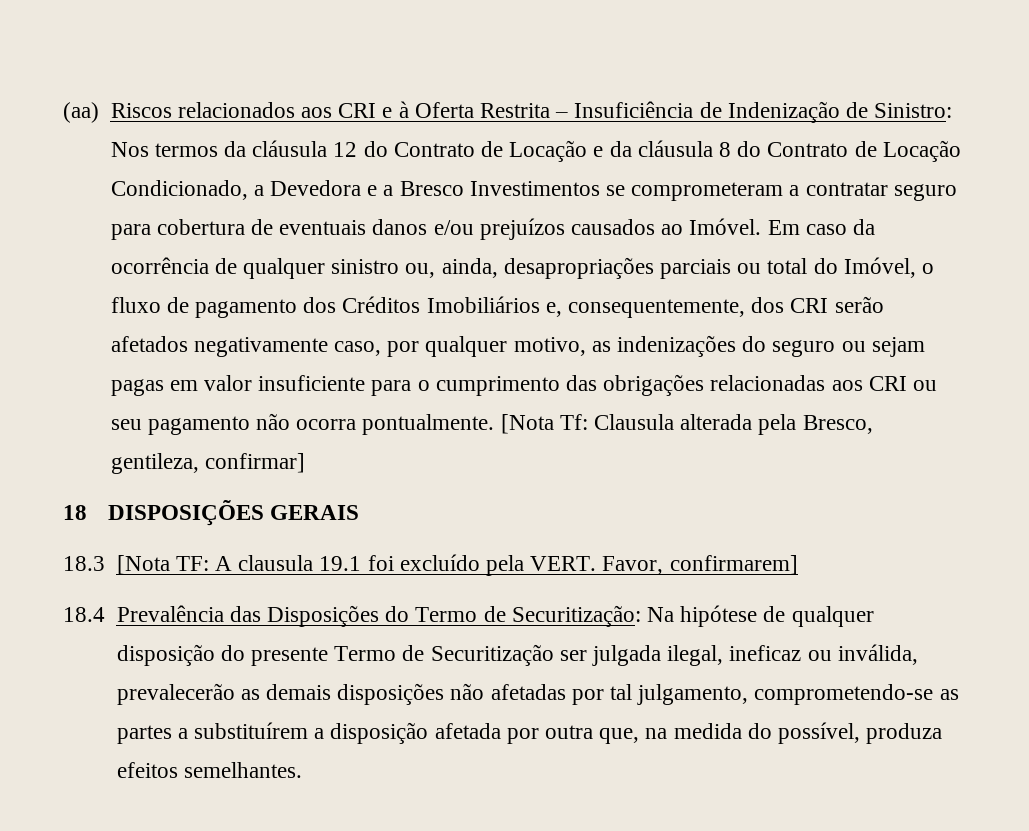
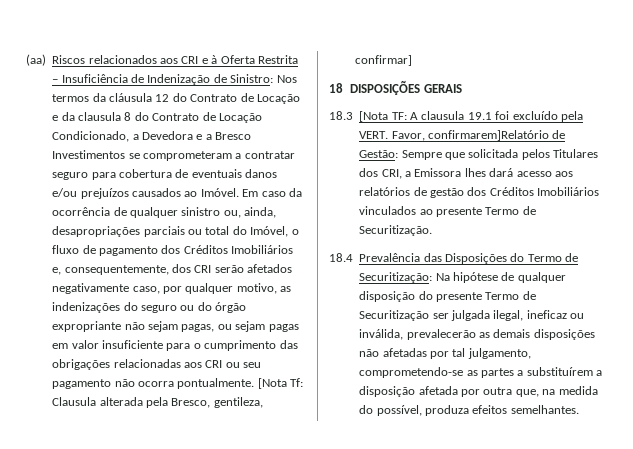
- (aa) Riscos relacionados aos CRI e à Oferta Restrita – Insuficiência de Indenização de Sinistro: Nos termos da cláusula 12 do Contrato de Locação e da cláusula 8 do Contrato de Locação Condicionado, a Devedora e a Bresco Investimentos se comprometeram a contratar seguro para cobertura de eventuais danos e/ou prejuízos causados ao Imóvel.
+ (aa) Riscos relacionados aos CRI e à Oferta Restrita – Insuficiência de Indenização de Sinistro: Nos termos da cláusula 12 do Contrato de Locação e da clausula 8 do Contrato de Locação Condicionado, a Devedora e a Bresco Investimentos se comprometeram a contratar seguro para cobertura de eventuais danos e/ou prejuízos causados ao Imóvel.
- Em caso da ocorrência de qualquer sinistro ou, ainda, desapropriações parciais ou total do Imóvel, o fluxo de pagamento dos Créditos Imobiliários e, consequentemente, dos CRI serão afetados negativamente caso, por qualquer motivo, as indenizações do seguro ou sejam pagas em valor insuficiente para o cumprimento das obrigações relacionadas aos CRI ou seu pagamento não ocorra pontualmente.
+ Em caso da ocorrência de qualquer sinistro ou, ainda, desapropriações parciais ou total do Imóvel, o fluxo de pagamento dos Créditos Imobiliários e, consequentemente, dos CRI serão afetados negativamente caso, por qualquer motivo, as indenizações do seguro ou do órgão expropriante não sejam pagas, ou sejam pagas em valor insuficiente para o cumprimento das obrigações relacionadas aos CRI ou seu pagamento não ocorra pontualmente.
- Favor, confirmarem]
+ Favor, confirmarem]Relatório de Gestão: Sempre que solicitada pelos Titulares dos CRI, a Emissora lhes dará acesso aos relatórios de gestão dos Créditos Imobiliários vinculados ao presente Termo de Securitização.

